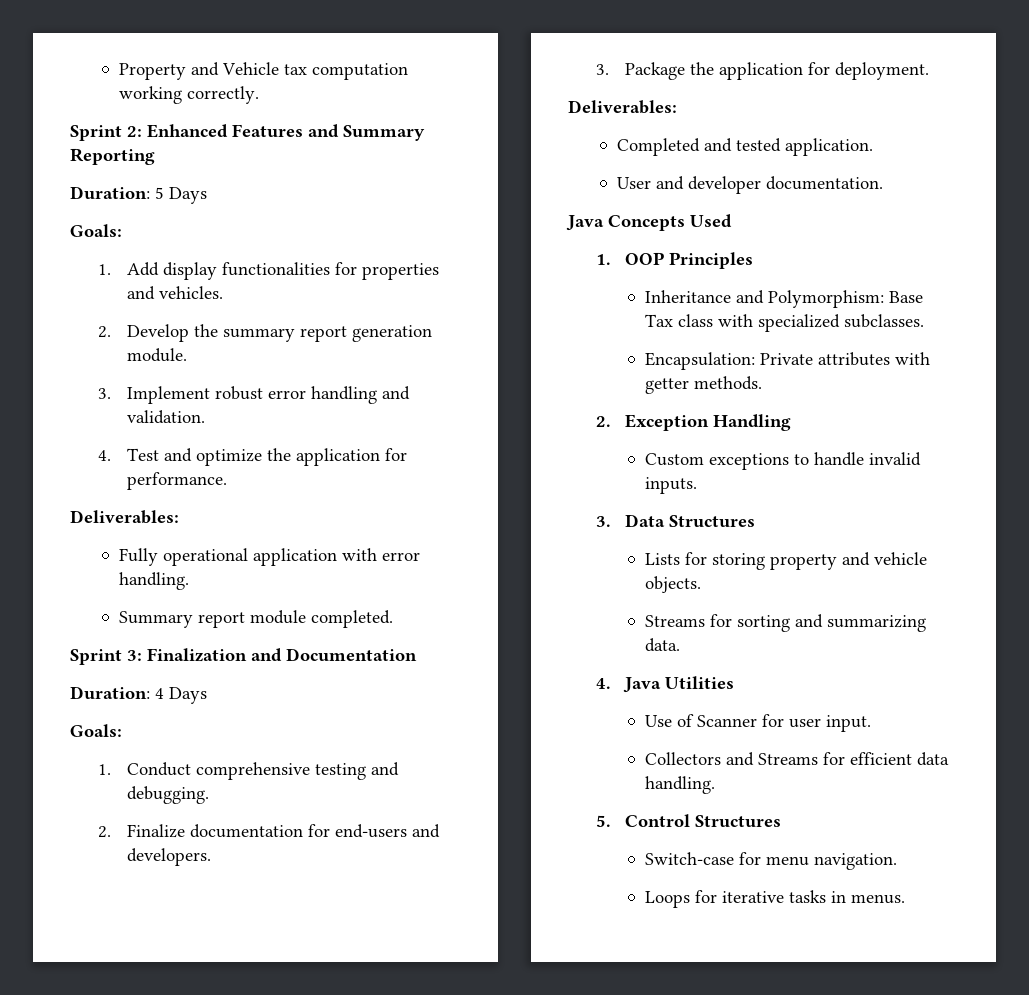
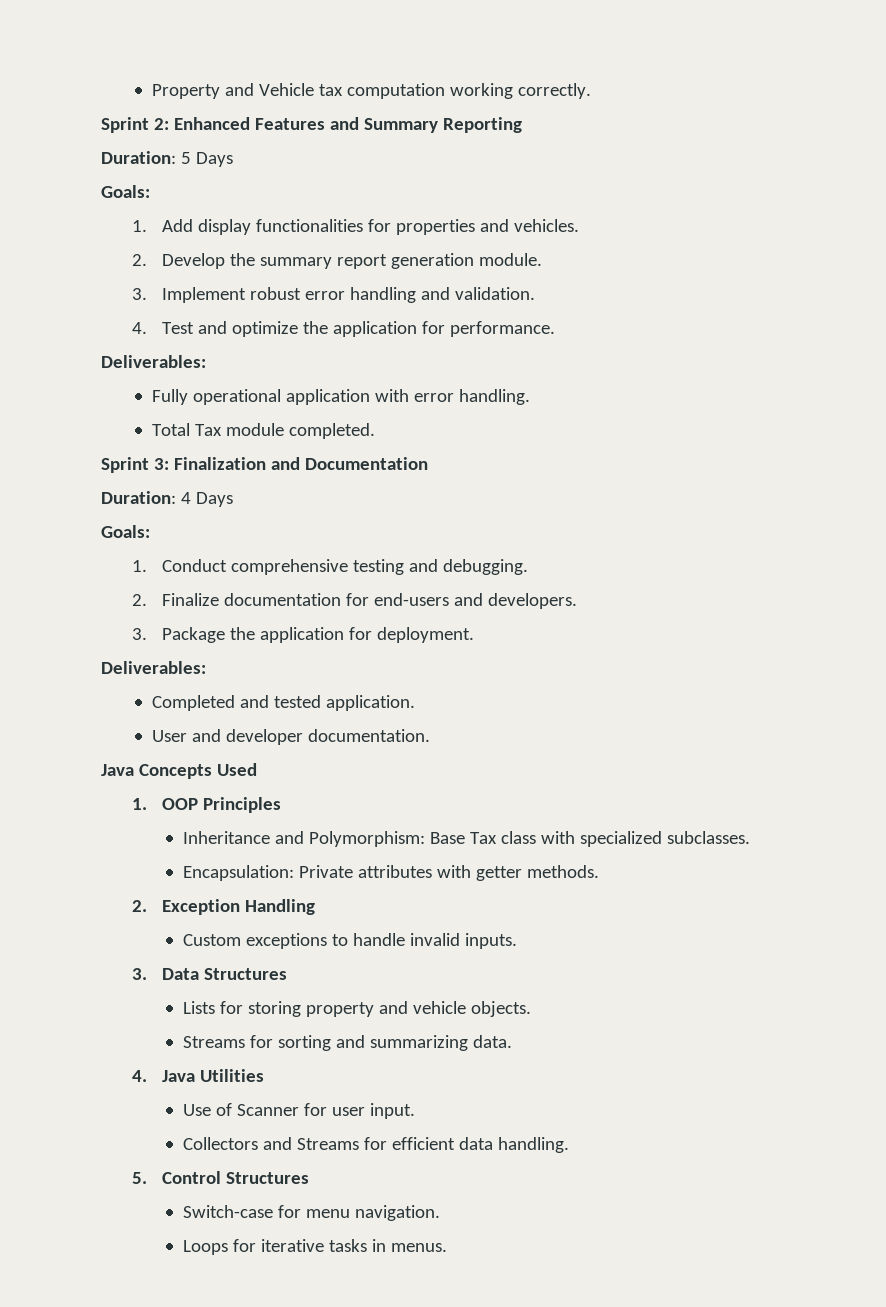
- Summary report module completed.
+ Total Tax module completed.

